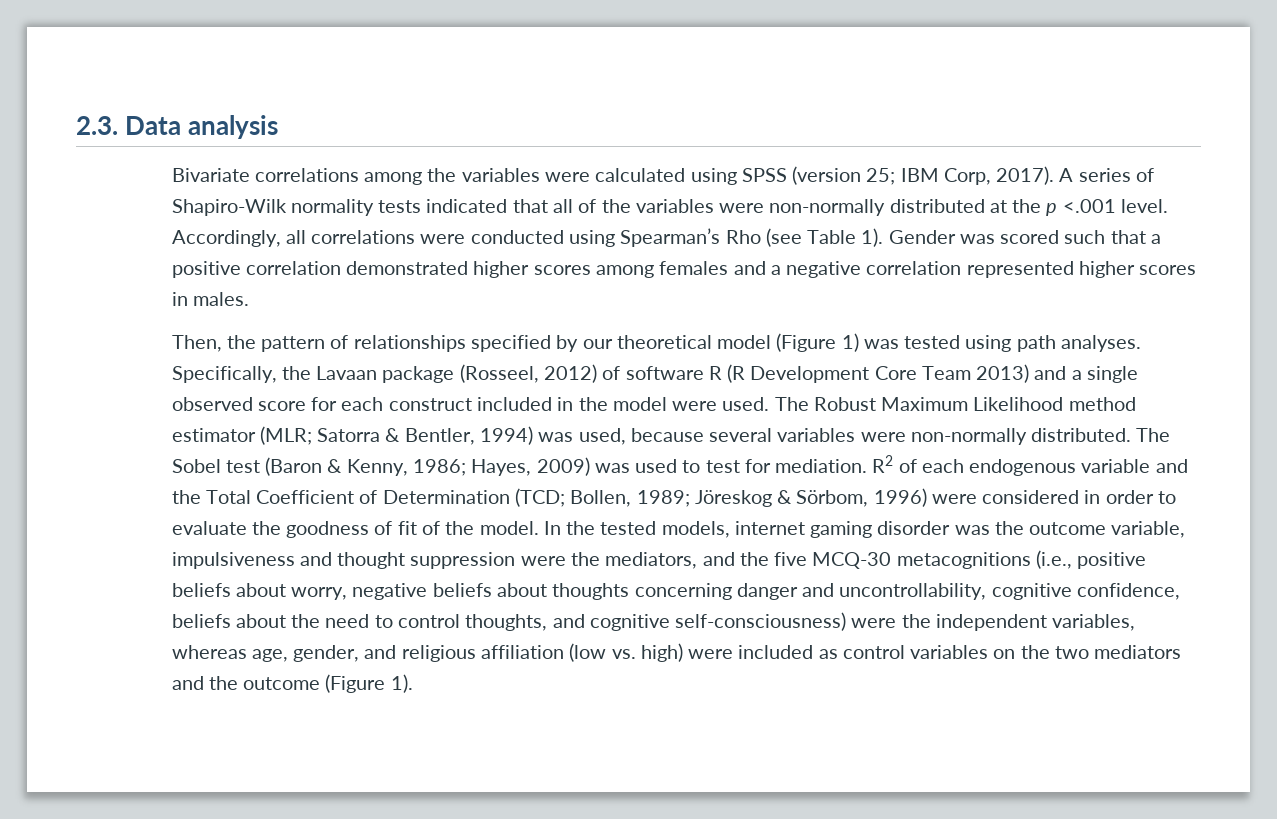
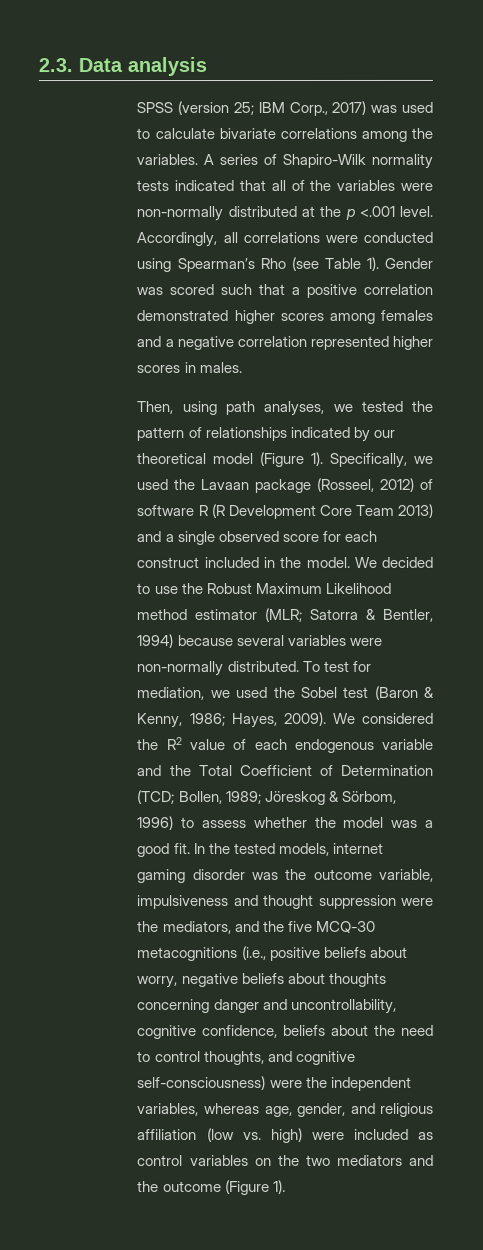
- Bivariate correlations among the variables were calculated using SPSS (version 25; IBM Corp, 2017).
+ SPSS (version 25; IBM Corp., 2017) was used to calculate bivariate correlations among the variables.
- Then, the pattern of relationships specified by our theoretical model (Figure 1) was tested using path analyses. Specifically, the Lavaan package (Rosseel, 2012) of software R (R Development Core Team 2013) and a single observed score for each construct included in the model were used. The Robust Maximum Likelihood method estimator (MLR; Satorra & Bentler, 1994) was used, because several variables were non-normally distributed.
+ Then, using path analyses, we tested the pattern of relationships indicated by our theoretical model (Figure 1). Specifically, we used the Lavaan package (Rosseel, 2012) of software R (R Development Core Team 2013) and a single observed score for each construct included in the model. We decided to use the Robust Maximum Likelihood method estimator (MLR; Satorra & Bentler, 1994) because several variables were non-normally distributed.
- The Sobel test (Baron & Kenny, 1986; Hayes, 2009) was used to test for mediation. R2 of each endogenous variable and the Total Coefficient of Determination (TCD; Bollen, 1989; Jӧreskog & Sӧrbom, 1996) were considered in order to evaluate the goodness of fit of the model.
+ To test for mediation, we used the Sobel test (Baron & Kenny, 1986; Hayes, 2009). We considered the R2 value of each endogenous variable and the Total Coefficient of Determination (TCD; Bollen, 1989; Jӧreskog & Sӧrbom, 1996) to assess whether the model was a good fit.

